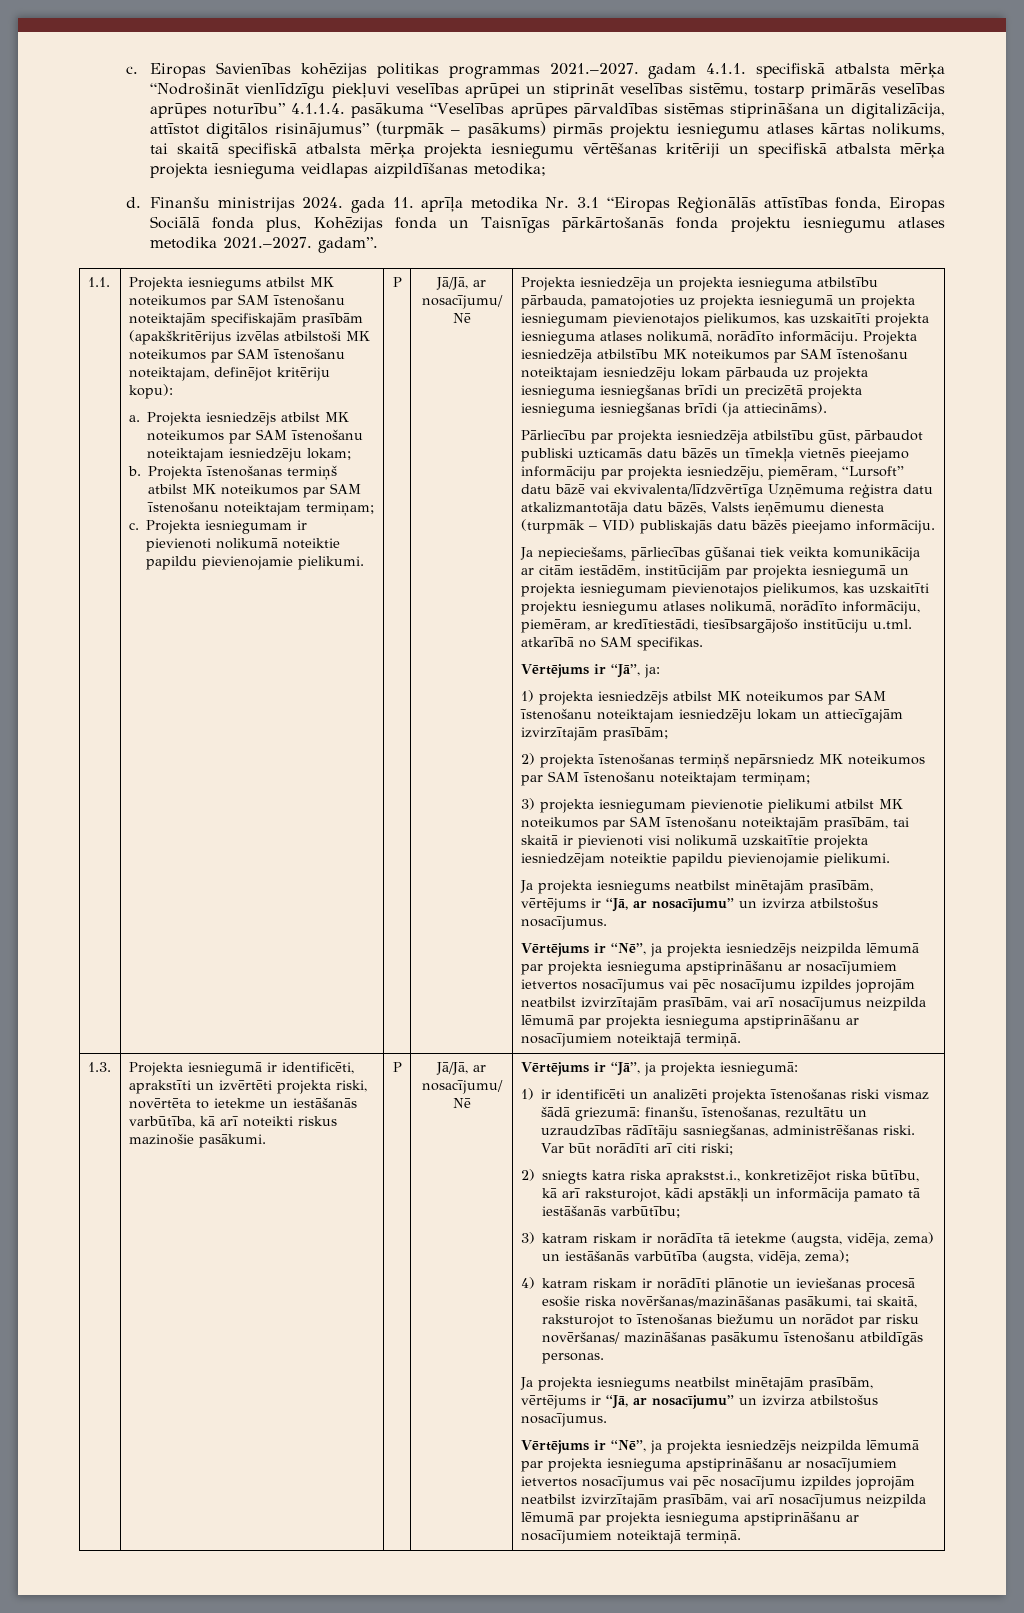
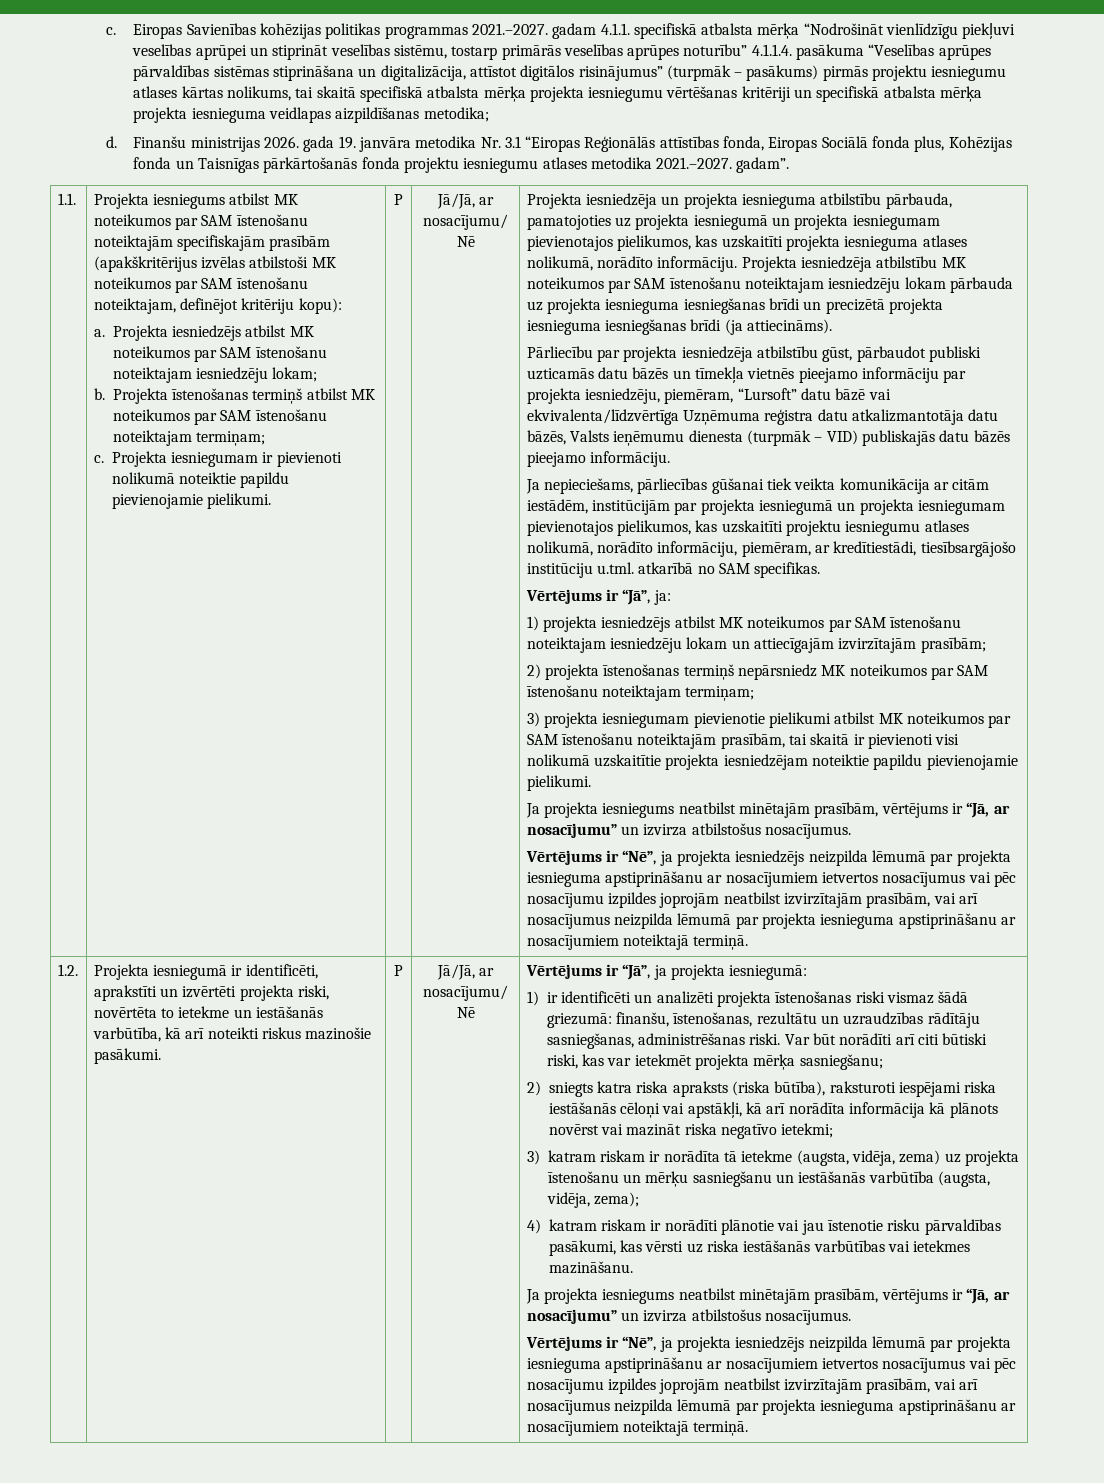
- Finanšu ministrijas 2024. gada 11. aprīļa metodika Nr. 3.1 “Eiropas Reģionālās attīstības fonda, Eiropas Sociālā fonda plus, Kohēzijas fonda un Taisnīgas pārkārtošanās fonda projektu iesniegumu atlases metodika 2021.–2027. gadam”.
+ Finanšu ministrijas 2026. gada 19. janvāra metodika Nr. 3.1 “Eiropas Reģionālās attīstības fonda, Eiropas Sociālā fonda plus, Kohēzijas fonda un Taisnīgas pārkārtošanās fonda projektu iesniegumu atlases metodika 2021.–2027. gadam”.
- 1.3.
+ 1.2.
- Var būt norādīti arī citi riski;
- 2) sniegts katra riska aprakstst.i., konkretizējot riska būtību, kā arī raksturojot, kādi apstākļi un informācija pamato tā iestāšanās varbūtību;
+ Var būt norādīti arī citi būtiski riski, kas var ietekmēt projekta mērķa sasniegšanu;
+ 2) sniegts katra riska apraksts (riska būtība), raksturoti iespējami riska iestāšanās cēloņi vai apstākļi, kā arī norādīta informācija kā plānots novērst vai mazināt riska negatīvo ietekmi;
- 3) katram riskam ir norādīta tā ietekme (augsta, vidēja, zema) un iestāšanās varbūtība (augsta, vidēja, zema);
+ 3) katram riskam ir norādīta tā ietekme (augsta, vidēja, zema) uz projekta īstenošanu un mērķu sasniegšanu un iestāšanās varbūtība (augsta, vidēja, zema);
- 4) katram riskam ir norādīti plānotie un ieviešanas procesā esošie riska novēršanas/mazināšanas pasākumi, tai skaitā, raksturojot to īstenošanas biežumu un norādot par risku novēršanas/ mazināšanas pasākumu īstenošanu atbildīgās personas.
+ 4) katram riskam ir norādīti plānotie vai jau īstenotie risku pārvaldības pasākumi, kas vērsti uz riska iestāšanās varbūtības vai ietekmes mazināšanu.

